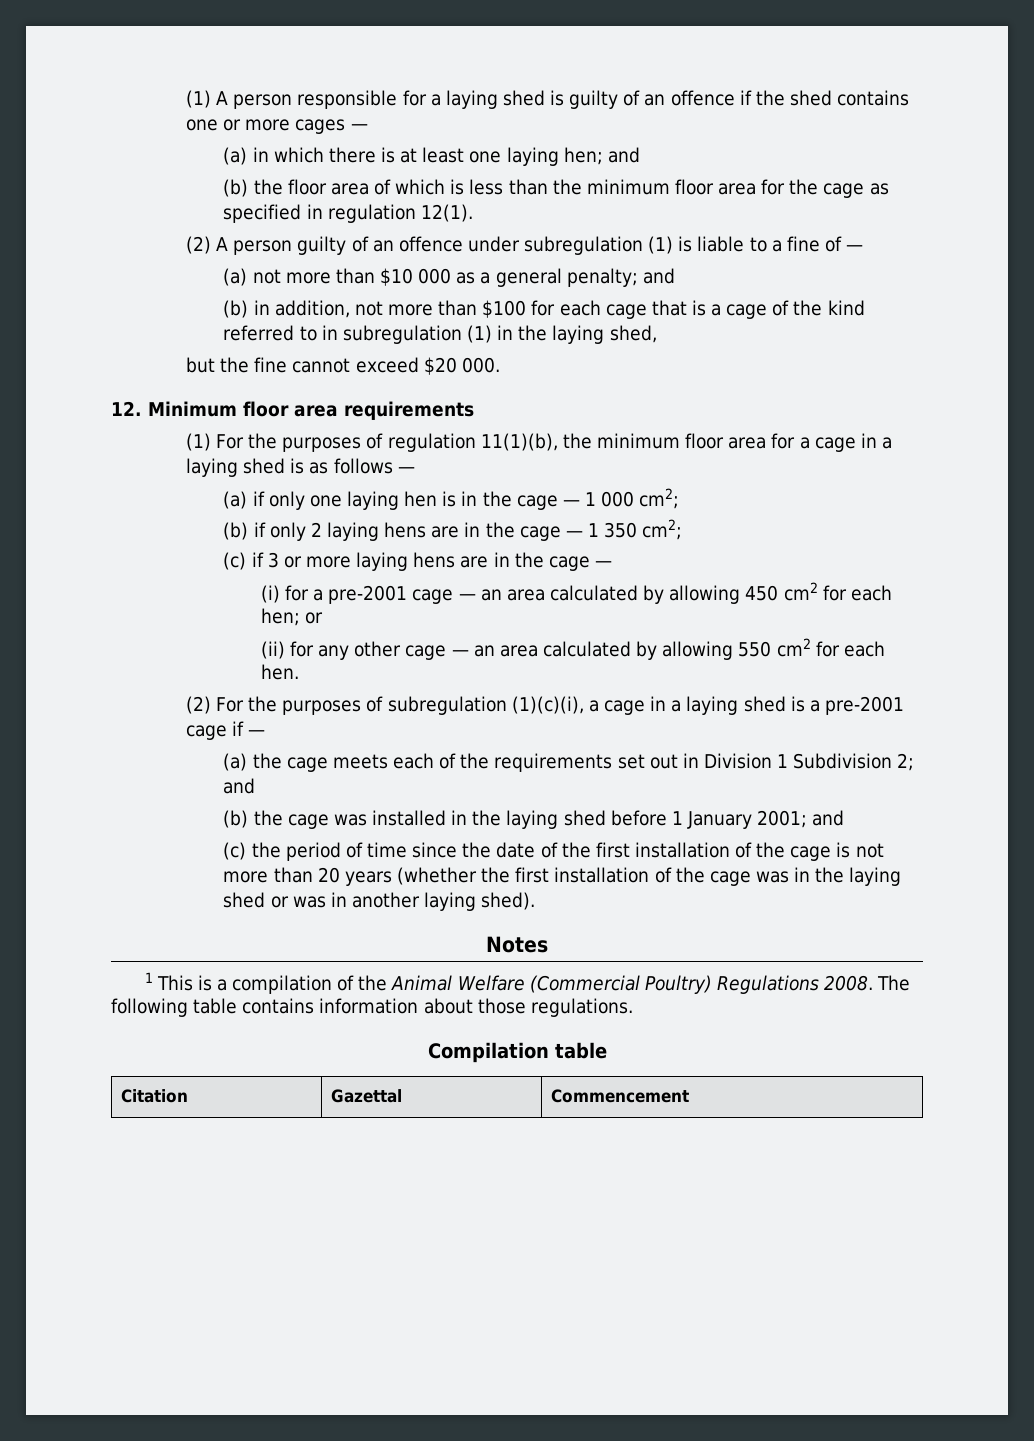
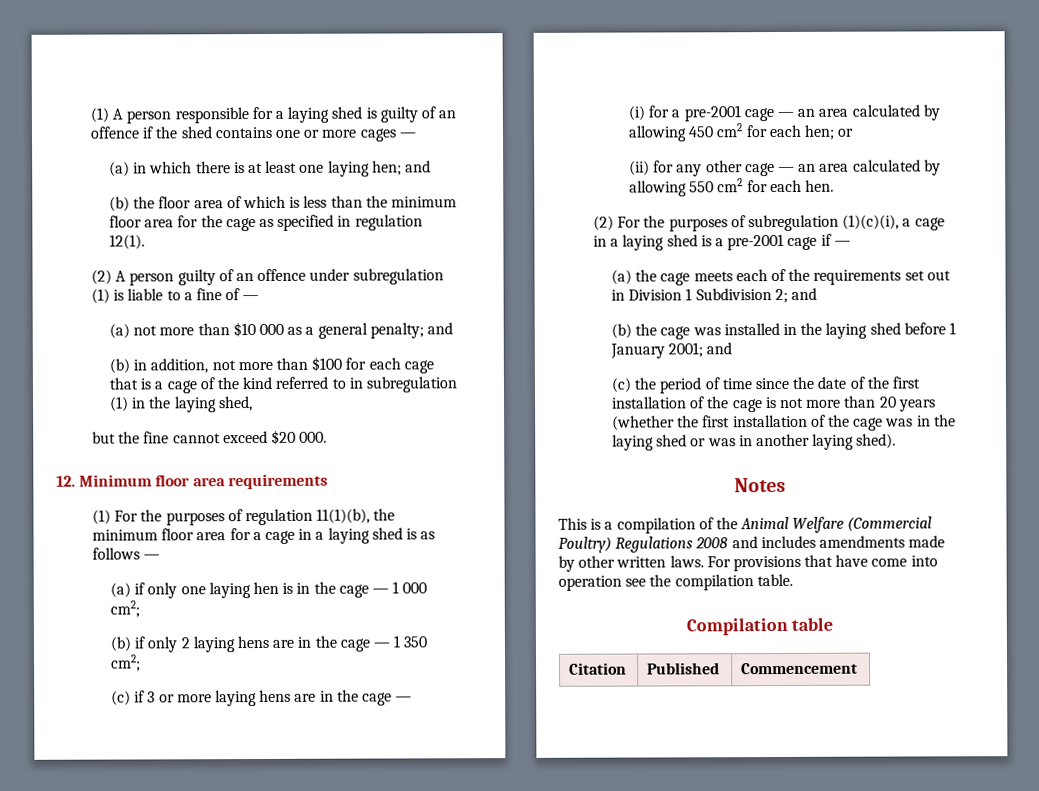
- 1 This is a compilation of the Animal Welfare (Commercial Poultry) Regulations 2008. The following table contains information about those regulations.
+ This is a compilation of the Animal Welfare (Commercial Poultry) Regulations 2008 and includes amendments made by other written laws. For provisions that have come into operation see the compilation table.
- Citation | Gazettal | Commencement
+ Citation | Published | Commencement

